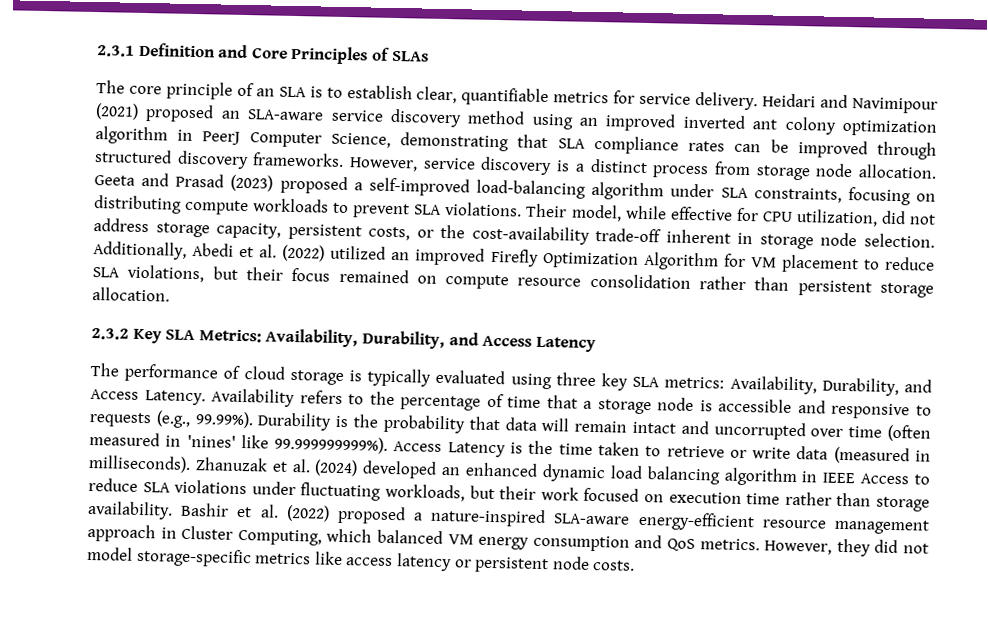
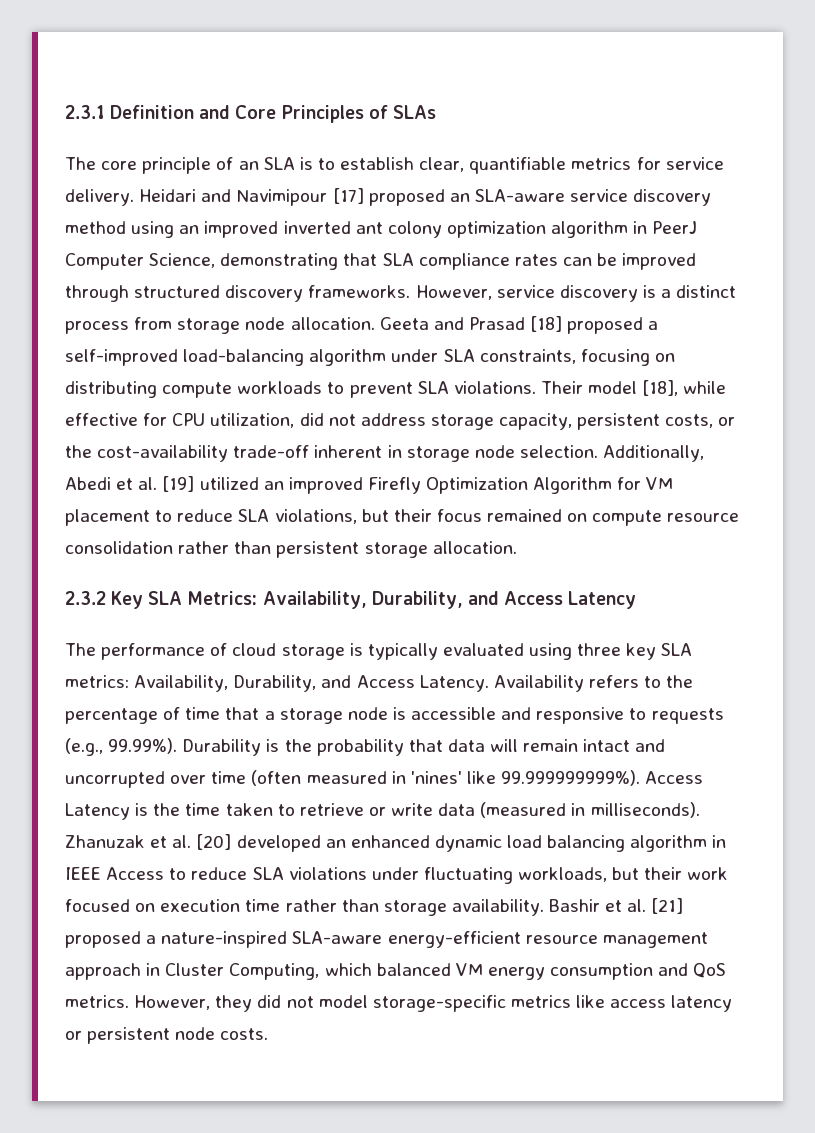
- Heidari and Navimipour (2021) proposed an SLA-aware service discovery method using an improved inverted ant colony optimization algorithm in PeerJ Computer Science, demonstrating that SLA compliance rates can be improved through structured discovery frameworks.
+ Heidari and Navimipour [17] proposed an SLA-aware service discovery method using an improved inverted ant colony optimization algorithm in PeerJ Computer Science, demonstrating that SLA compliance rates can be improved through structured discovery frameworks.
- Geeta and Prasad (2023) proposed a self-improved load-balancing algorithm under SLA constraints, focusing on distributing compute workloads to prevent SLA violations.
+ Geeta and Prasad [18] proposed a self-improved load-balancing algorithm under SLA constraints, focusing on distributing compute workloads to prevent SLA violations.
- Their model, while effective for CPU utilization, did not address storage capacity, persistent costs, or the cost-availability trade-off inherent in storage node selection.
+ Their model [18], while effective for CPU utilization, did not address storage capacity, persistent costs, or the cost-availability trade-off inherent in storage node selection.
- Additionally, Abedi et al. (2022) utilized an improved Firefly Optimization Algorithm for VM placement to reduce SLA violations, but their focus remained on compute resource consolidation rather than persistent storage allocation.
+ Additionally, Abedi et al. [19] utilized an improved Firefly Optimization Algorithm for VM placement to reduce SLA violations, but their focus remained on compute resource consolidation rather than persistent storage allocation.
- Zhanuzak et al. (2024) developed an enhanced dynamic load balancing algorithm in IEEE Access to reduce SLA violations under fluctuating workloads, but their work focused on execution time rather than storage availability.
+ Zhanuzak et al. [20] developed an enhanced dynamic load balancing algorithm in IEEE Access to reduce SLA violations under fluctuating workloads, but their work focused on execution time rather than storage availability.
- Bashir et al. (2022) proposed a nature-inspired SLA-aware energy-efficient resource management approach in Cluster Computing, which balanced VM energy consumption and QoS metrics.
+ Bashir et al. [21] proposed a nature-inspired SLA-aware energy-efficient resource management approach in Cluster Computing, which balanced VM energy consumption and QoS metrics.

